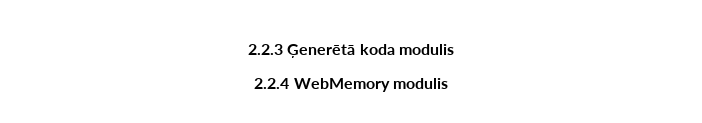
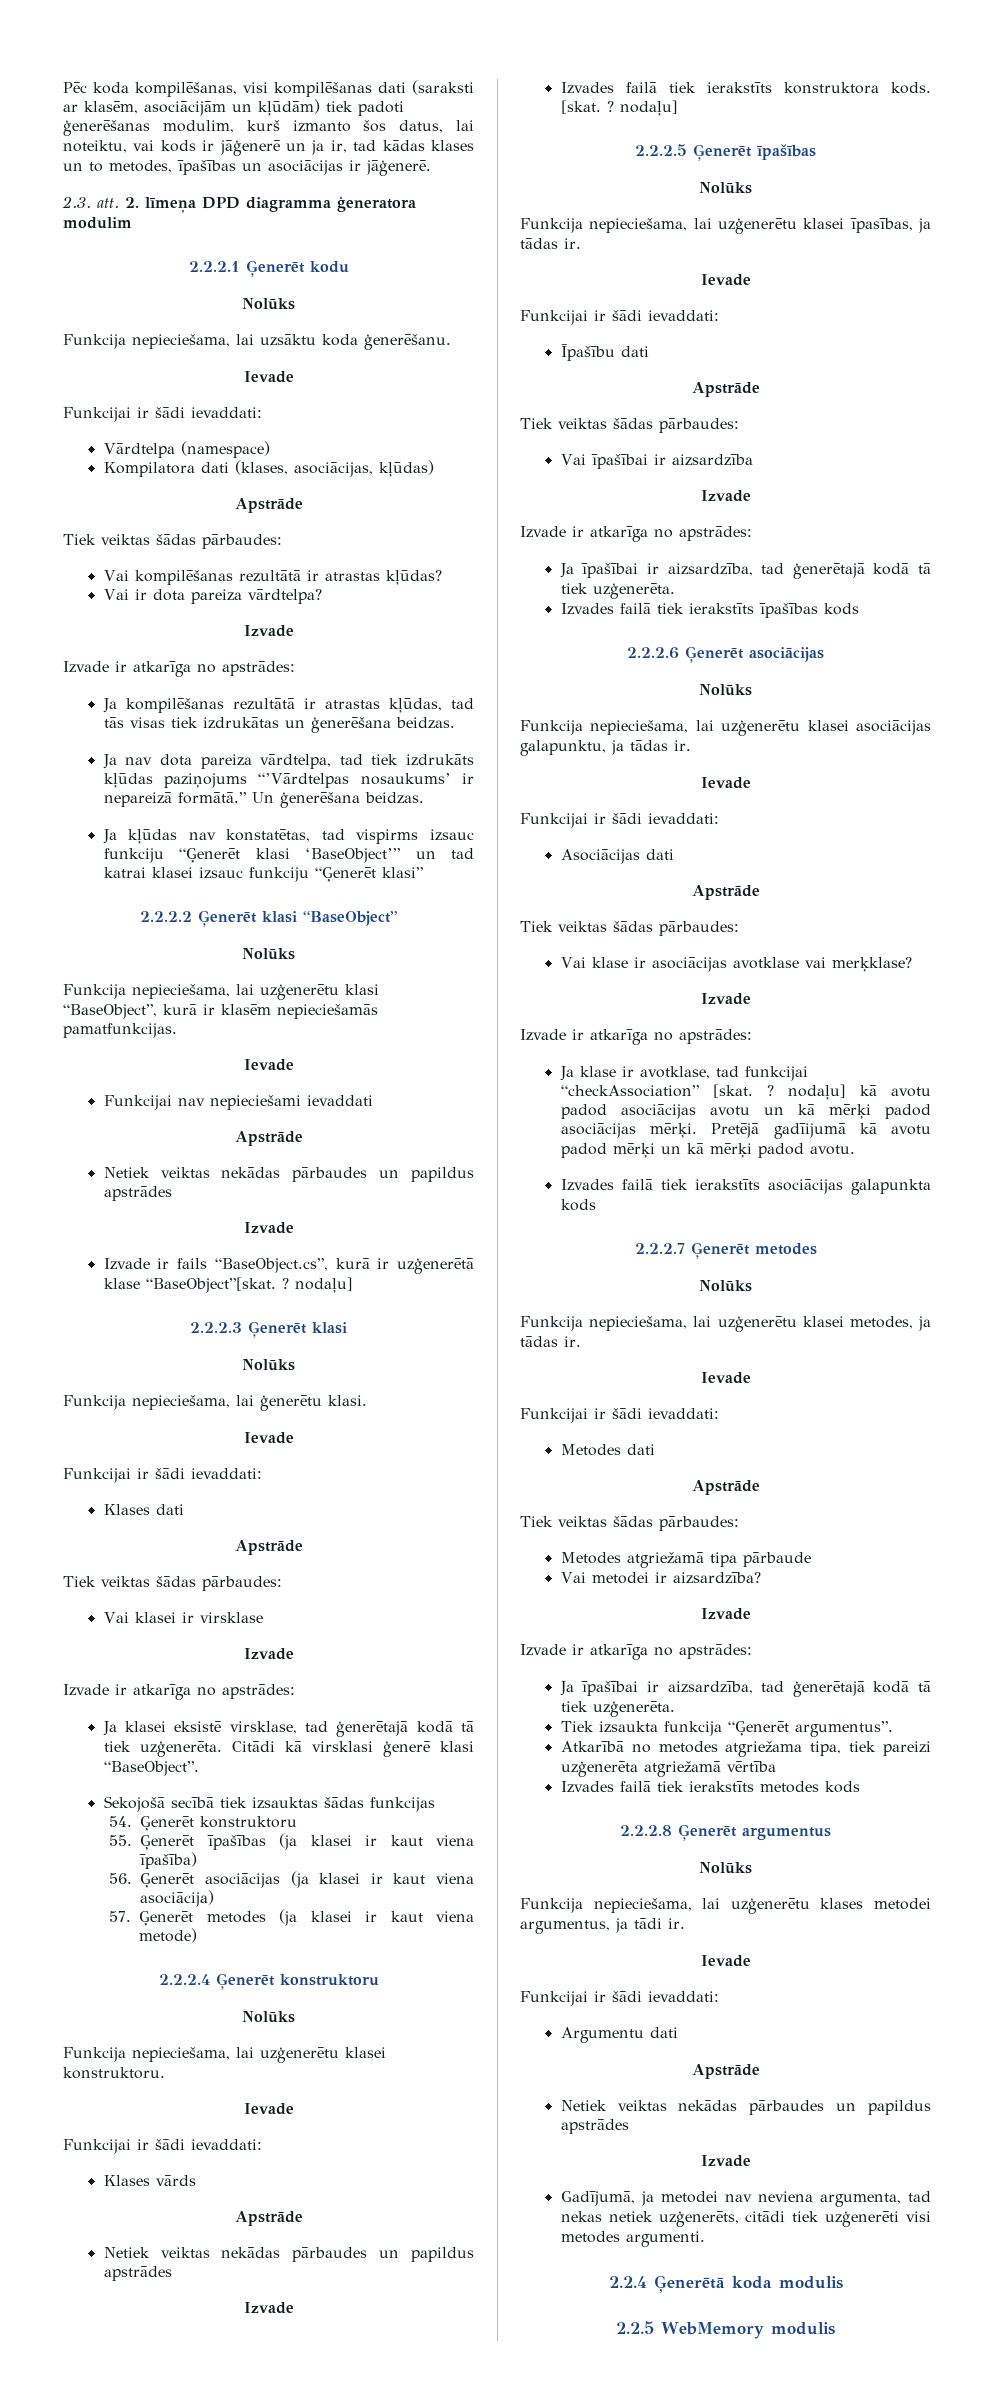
- 2.2.3 Ģenerētā koda modulis
+ Pēc koda kompilēšanas, visi kompilēšanas dati (saraksti ar klasēm, asociācijām un kļūdām) tiek padoti ģenerēšanas modulim, kurš izmanto šos datus, lai noteiktu, vai kods ir jāģenerē un ja ir, tad kādas klases un to metodes, īpašības un asociācijas ir jāģenerē.
+ 2.3. att. 2. līmeņa DPD diagramma ģeneratora modulim
+ 2.2.2.1 Ģenerēt kodu
+ Nolūks
+ Funkcija nepieciešama, lai uzsāktu koda ģenerēšanu.
+ Ievade
+ Funkcijai ir šādi ievaddati:
+ Vārdtelpa (namespace)
+ Kompilatora dati (klases, asociācijas, kļūdas)
+ Apstrāde
+ Tiek veiktas šādas pārbaudes:
+ Vai kompilēšanas rezultātā ir atrastas kļūdas?
+ Vai ir dota pareiza vārdtelpa?
+ Izvade
+ Izvade ir atkarīga no apstrādes:
+ Ja kompilēšanas rezultātā ir atrastas kļūdas, tad tās visas tiek izdrukātas un ģenerēšana beidzas.
+ Ja nav dota pareiza vārdtelpa, tad tiek izdrukāts kļūdas paziņojums “’Vārdtelpas nosaukums’ ir nepareizā formātā.” Un ģenerēšana beidzas.
+ Ja kļūdas nav konstatētas, tad vispirms izsauc funkciju “Ģenerēt klasi ‘BaseObject’” un tad katrai klasei izsauc funkciju “Ģenerēt klasi”
+ 2.2.2.2 Ģenerēt klasi “BaseObject”
+ Nolūks
+ Funkcija nepieciešama, lai uzģenerētu klasi “BaseObject”, kurā ir klasēm nepieciešamās pamatfunkcijas.
+ Ievade
+ Funkcijai nav nepieciešami ievaddati
+ Apstrāde
+ Netiek veiktas nekādas pārbaudes un papildus apstrādes
+ Izvade
+ Izvade ir fails “BaseObject.cs”, kurā ir uzģenerētā klase “BaseObject”[skat. ? nodaļu]
+ 2.2.2.3 Ģenerēt klasi
+ Nolūks
+ Funkcija nepieciešama, lai ģenerētu klasi.
+ Ievade
+ Funkcijai ir šādi ievaddati:
+ Klases dati
+ Apstrāde
+ Tiek veiktas šādas pārbaudes:
+ Vai klasei ir virsklase
+ Izvade
+ Izvade ir atkarīga no apstrādes:
+ Ja klasei eksistē virsklase, tad ģenerētajā kodā tā tiek uzģenerēta. Citādi kā virsklasi ģenerē klasi “BaseObject”.
+ Sekojošā secībā tiek izsauktas šādas funkcijas
+ 54. Ģenerēt konstruktoru
+ 55. Ģenerēt īpašības (ja klasei ir kaut viena īpašība)
+ 56. Ģenerēt asociācijas (ja klasei ir kaut viena asociācija)
+ 57. Ģenerēt metodes (ja klasei ir kaut viena metode)
+ 2.2.2.4 Ģenerēt konstruktoru
+ Nolūks
+ Funkcija nepieciešama, lai uzģenerētu klasei konstruktoru.
+ Ievade
+ Funkcijai ir šādi ievaddati:
+ Klases vārds
+ Apstrāde
+ Netiek veiktas nekādas pārbaudes un papildus apstrādes
+ Izvade
+ Izvades failā tiek ierakstīts konstruktora kods. [skat. ? nodaļu]
+ 2.2.2.5 Ģenerēt īpašības
+ Nolūks
+ Funkcija nepieciešama, lai uzģenerētu klasei īpasības, ja tādas ir.
+ Ievade
+ Funkcijai ir šādi ievaddati:
+ Īpašību dati
+ Apstrāde
+ Tiek veiktas šādas pārbaudes:
+ Vai īpašībai ir aizsardzība
+ Izvade
+ Izvade ir atkarīga no apstrādes:
+ Ja īpašībai ir aizsardzība, tad ģenerētajā kodā tā tiek uzģenerēta.
+ Izvades failā tiek ierakstīts īpašības kods
+ 2.2.2.6 Ģenerēt asociācijas
+ Nolūks
+ Funkcija nepieciešama, lai uzģenerētu klasei asociācijas galapunktu, ja tādas ir.
+ Ievade
+ Funkcijai ir šādi ievaddati:
+ Asociācijas dati
+ Apstrāde
+ Tiek veiktas šādas pārbaudes:
+ Vai klase ir asociācijas avotklase vai merķklase?
+ Izvade
+ Izvade ir atkarīga no apstrādes:
+ Ja klase ir avotklase, tad funkcijai “checkAssociation” [skat. ? nodaļu] kā avotu padod asociācijas avotu un kā mērķi padod asociācijas mērķi. Pretējā gadīijumā kā avotu padod mērķi un kā mērķi padod avotu.
+ Izvades failā tiek ierakstīts asociācijas galapunkta kods
+ 2.2.2.7 Ģenerēt metodes
+ Nolūks
+ Funkcija nepieciešama, lai uzģenerētu klasei metodes, ja tādas ir.
+ Ievade
+ Funkcijai ir šādi ievaddati:
+ Metodes dati
+ Apstrāde
+ Tiek veiktas šādas pārbaudes:
+ Metodes atgriežamā tipa pārbaude
+ Vai metodei ir aizsardzība?
+ Izvade
+ Izvade ir atkarīga no apstrādes:
+ Ja īpašībai ir aizsardzība, tad ģenerētajā kodā tā tiek uzģenerēta.
+ Tiek izsaukta funkcija “Ģenerēt argumentus”.
+ Atkarībā no metodes atgriežama tipa, tiek pareizi uzģenerēta atgriežamā vērtība
+ Izvades failā tiek ierakstīts metodes kods
+ 2.2.2.8 Ģenerēt argumentus
+ Nolūks
+ Funkcija nepieciešama, lai uzģenerētu klases metodei argumentus, ja tādi ir.
+ Ievade
+ Funkcijai ir šādi ievaddati:
+ Argumentu dati
+ Apstrāde
+ Netiek veiktas nekādas pārbaudes un papildus apstrādes
+ Izvade
+ Gadījumā, ja metodei nav neviena argumenta, tad nekas netiek uzģenerēts, citādi tiek uzģenerēti visi metodes argumenti.
+ 2.2.4 Ģenerētā koda modulis
- 2.2.4 WebMemory modulis
+ 2.2.5 WebMemory modulis

